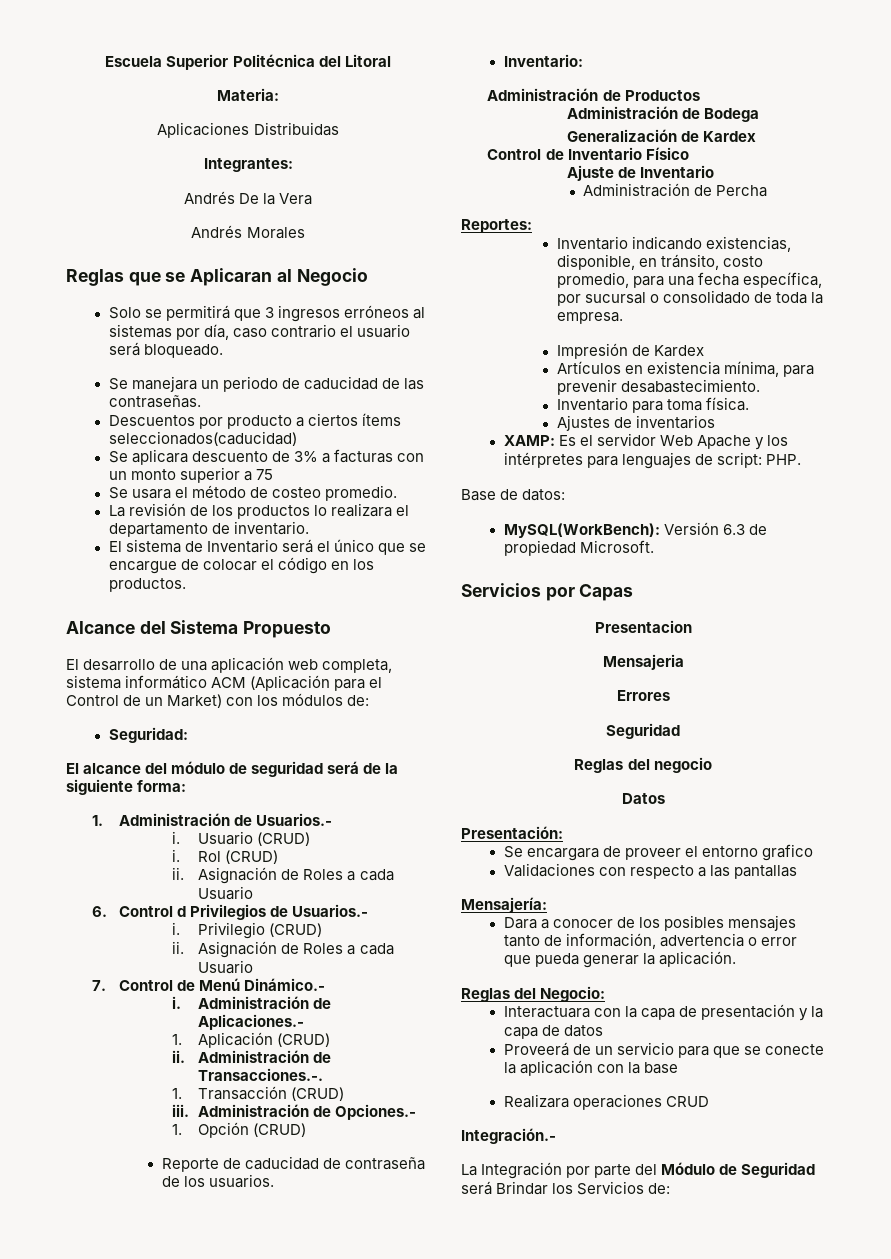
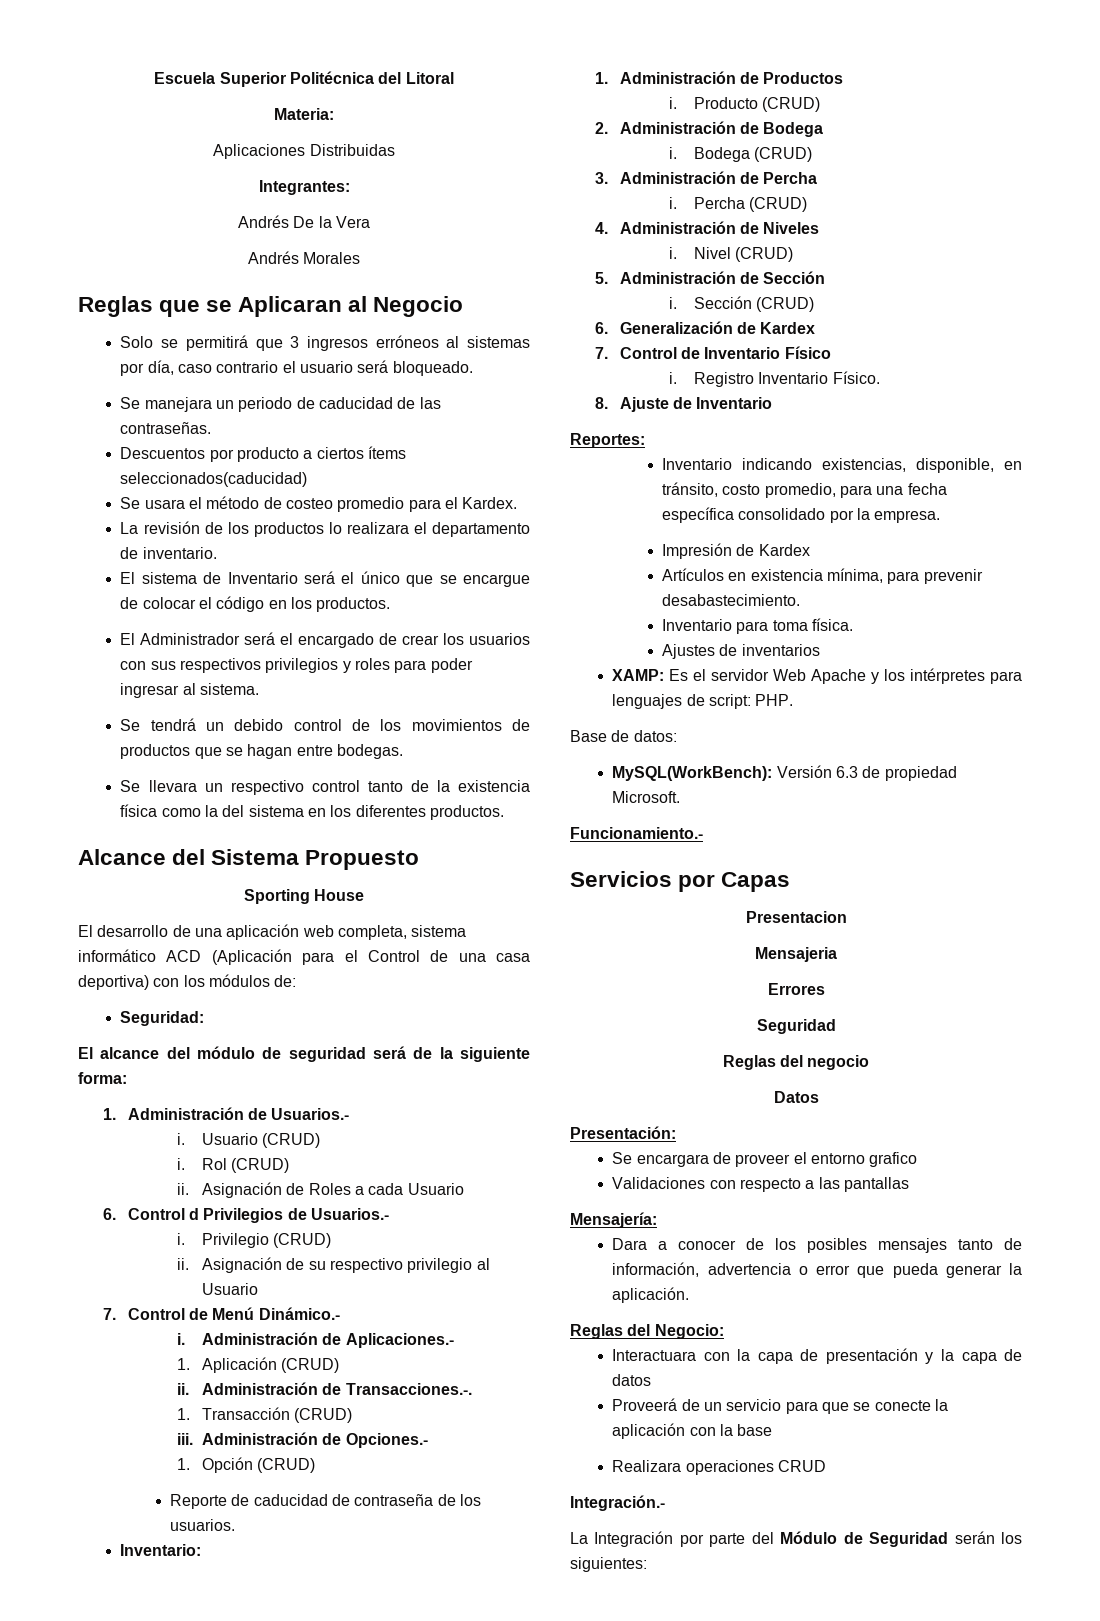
- Se aplicara descuento de 3% a facturas con un monto superior a 75
- Se usara el método de costeo promedio.
+ Se usara el método de costeo promedio para el Kardex.
+ El Administrador será el encargado de crear los usuarios con sus respectivos privilegios y roles para poder ingresar al sistema.
+ Se tendrá un debido control de los movimientos de productos que se hagan entre bodegas.
+ Se llevara un respectivo control tanto de la existencia física como la del sistema en los diferentes productos.
+ Sporting House
- El desarrollo de una aplicación web completa, sistema informático ACM (Aplicación para el Control de un Market) con los módulos de:
+ El desarrollo de una aplicación web completa, sistema informático ACD (Aplicación para el Control de una casa deportiva) con los módulos de:
  Privilegio (CRUD)
- ii. Asignación de Roles a cada Usuario
+ ii. Asignación de su respectivo privilegio al Usuario
- Administración de Productos
+ 1. Administración de Productos
- Administración de Bodega
+ i. Producto (CRUD)
+ 2. Administración de Bodega
- Generalización de Kardex
+ i. Bodega (CRUD)
+ 3. Administración de Percha
+ i. Percha (CRUD)
+ 4. Administración de Niveles
+ i. Nivel (CRUD)
+ 5. Administración de Sección
+ i. Sección (CRUD)
+ 6. Generalización de Kardex
- Control de Inventario Físico
+ 7. Control de Inventario Físico
- Ajuste de Inventario
+ i. Registro Inventario Físico.
+ 8. Ajuste de Inventario
- Administración de Percha
- Inventario indicando existencias, disponible, en tránsito, costo promedio, para una fecha específica, por sucursal o consolidado de toda la empresa.
+ Inventario indicando existencias, disponible, en tránsito, costo promedio, para una fecha específica consolidado por la empresa.
+ Funcionamiento.-
- La Integración por parte del Módulo de Seguridad será Brindar los Servicios de:
+ La Integración por parte del Módulo de Seguridad serán los siguientes:

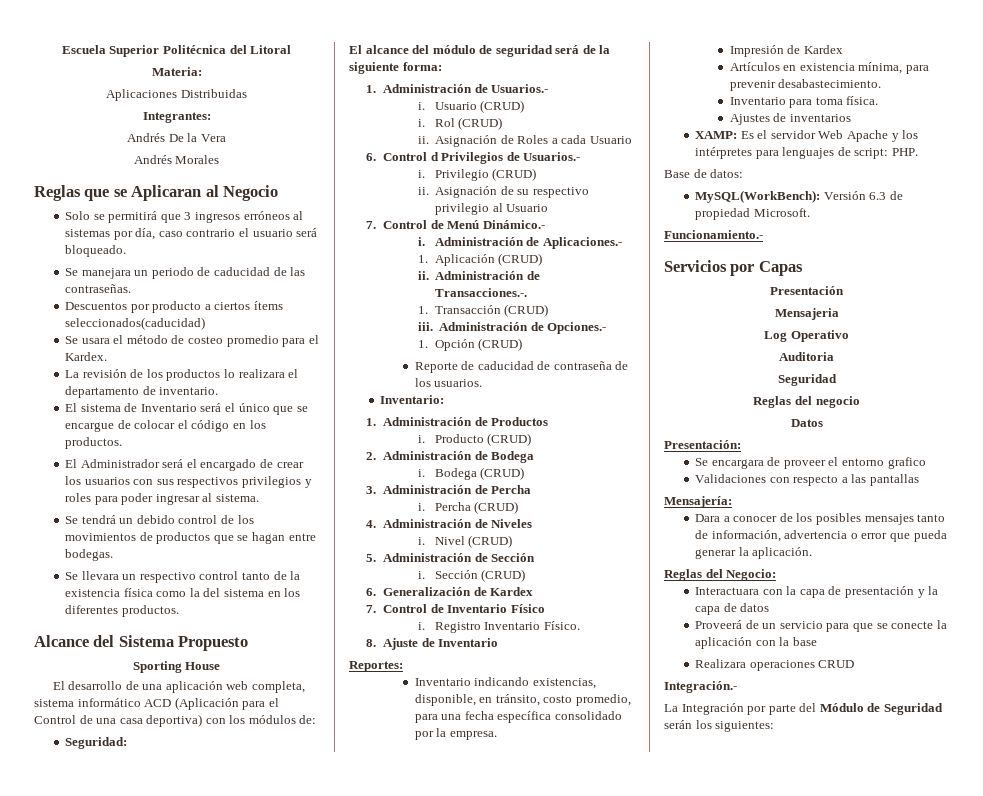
- Presentacion
+ Presentación
- Errores
+ Log Operativo
+ Auditoria

